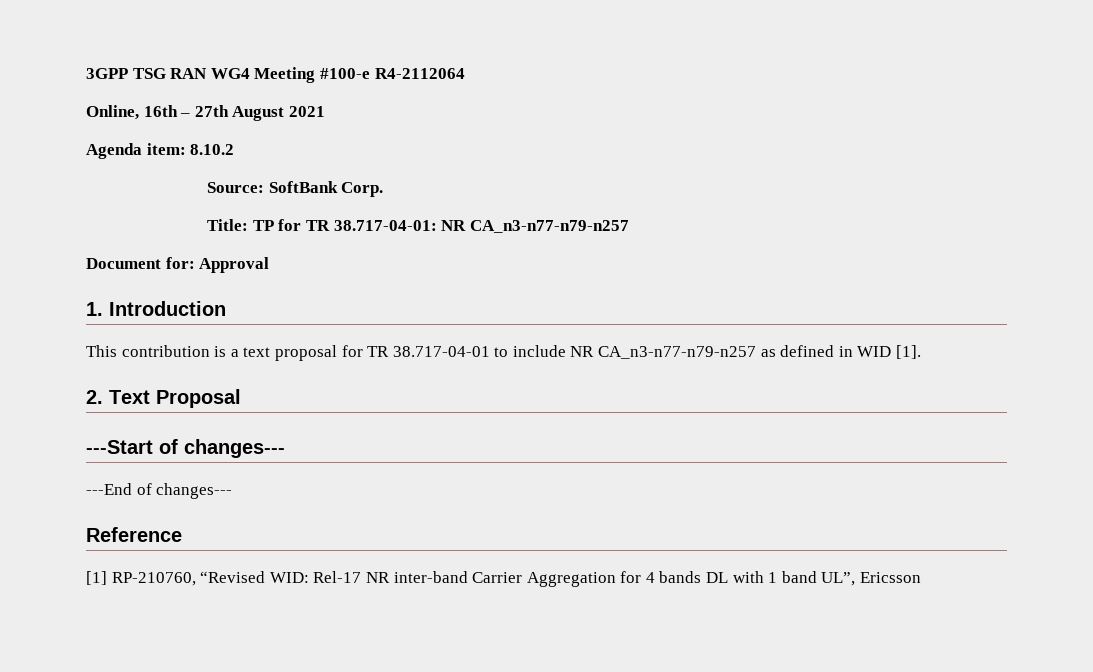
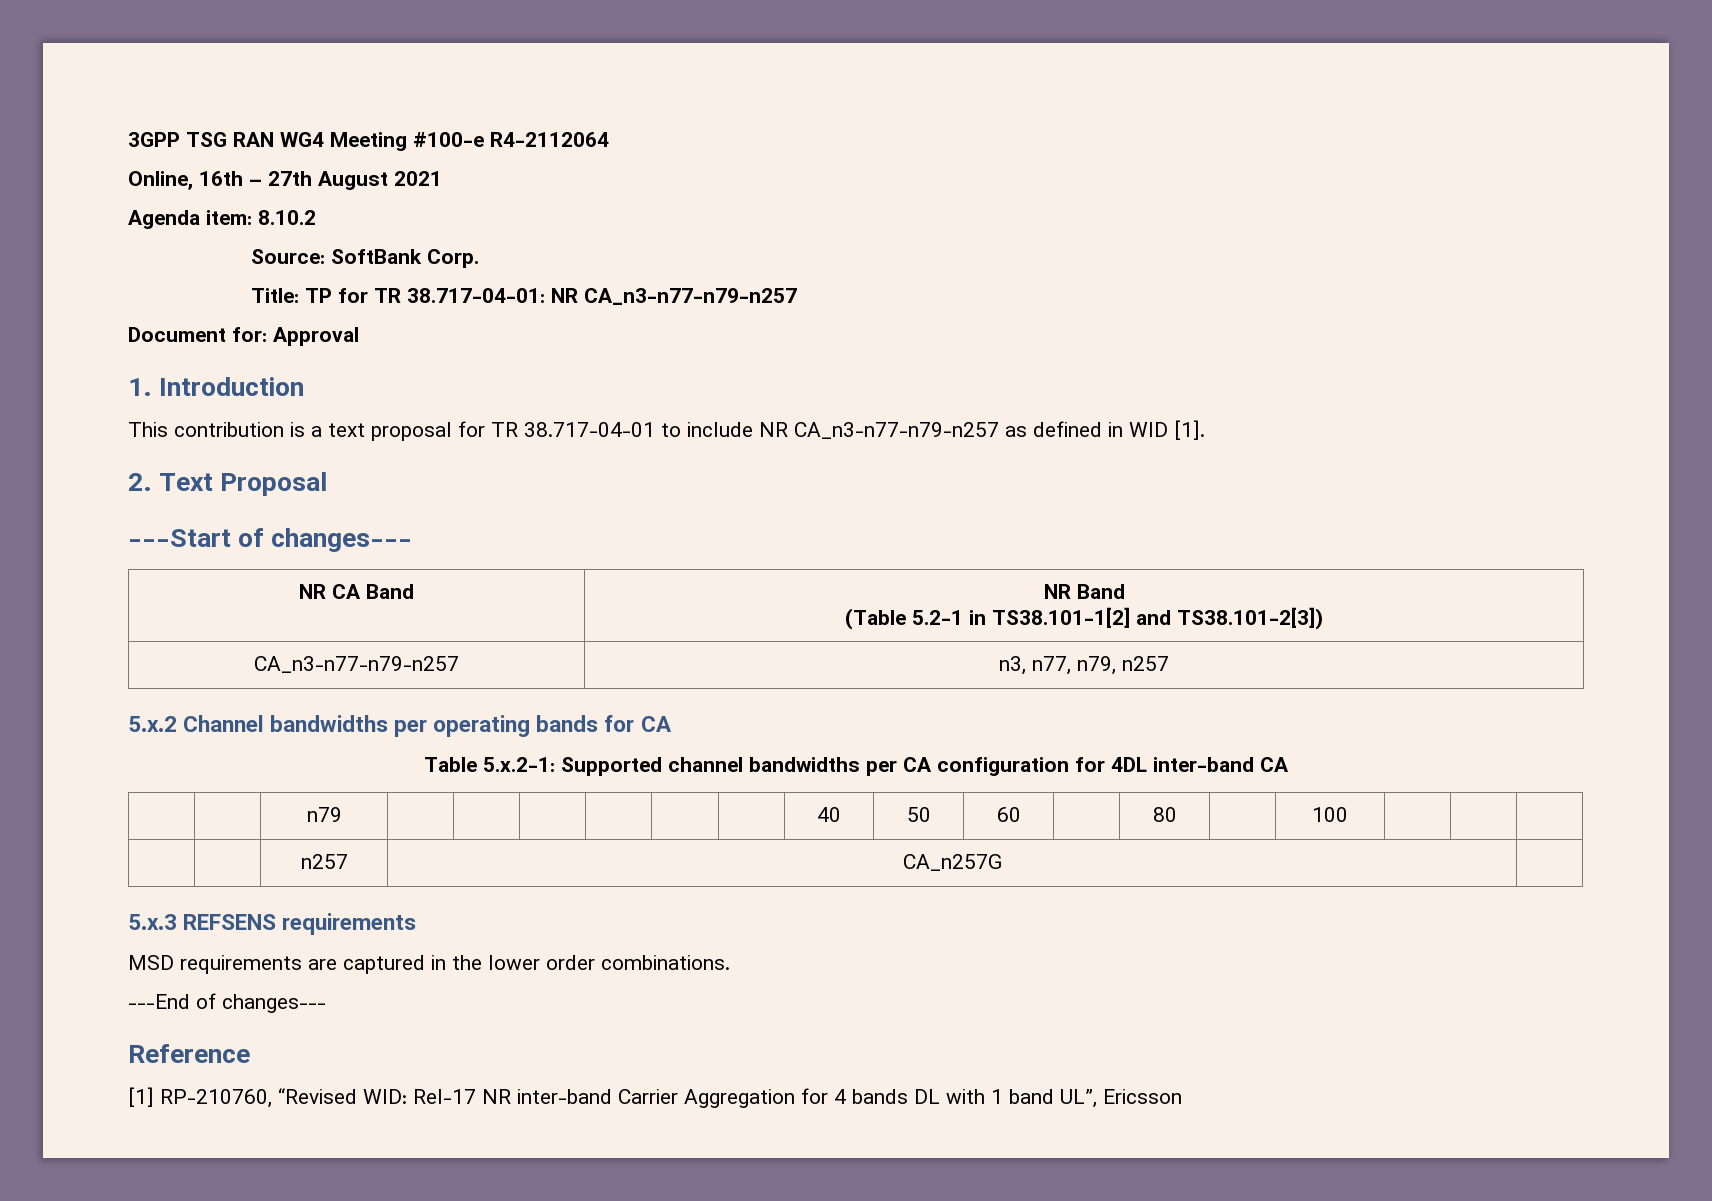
+ NR CA Band | NR Band
+ (Table 5.2-1 in TS38.101-1[2] and TS38.101-2[3])
+ CA_n3-n77-n79-n257 | n3, n77, n79, n257
+ 5.x.2 Channel bandwidths per operating bands for CA
+ Table 5.x.2-1: Supported channel bandwidths per CA configuration for 4DL inter-band CA
+ | | n79 | | | | | | | 40 | 50 | 60 | | 80 | | 100 | | |
+ | | n257 | CA_n257G |
+ 5.x.3 REFSENS requirements
+ MSD requirements are captured in the lower order combinations.

